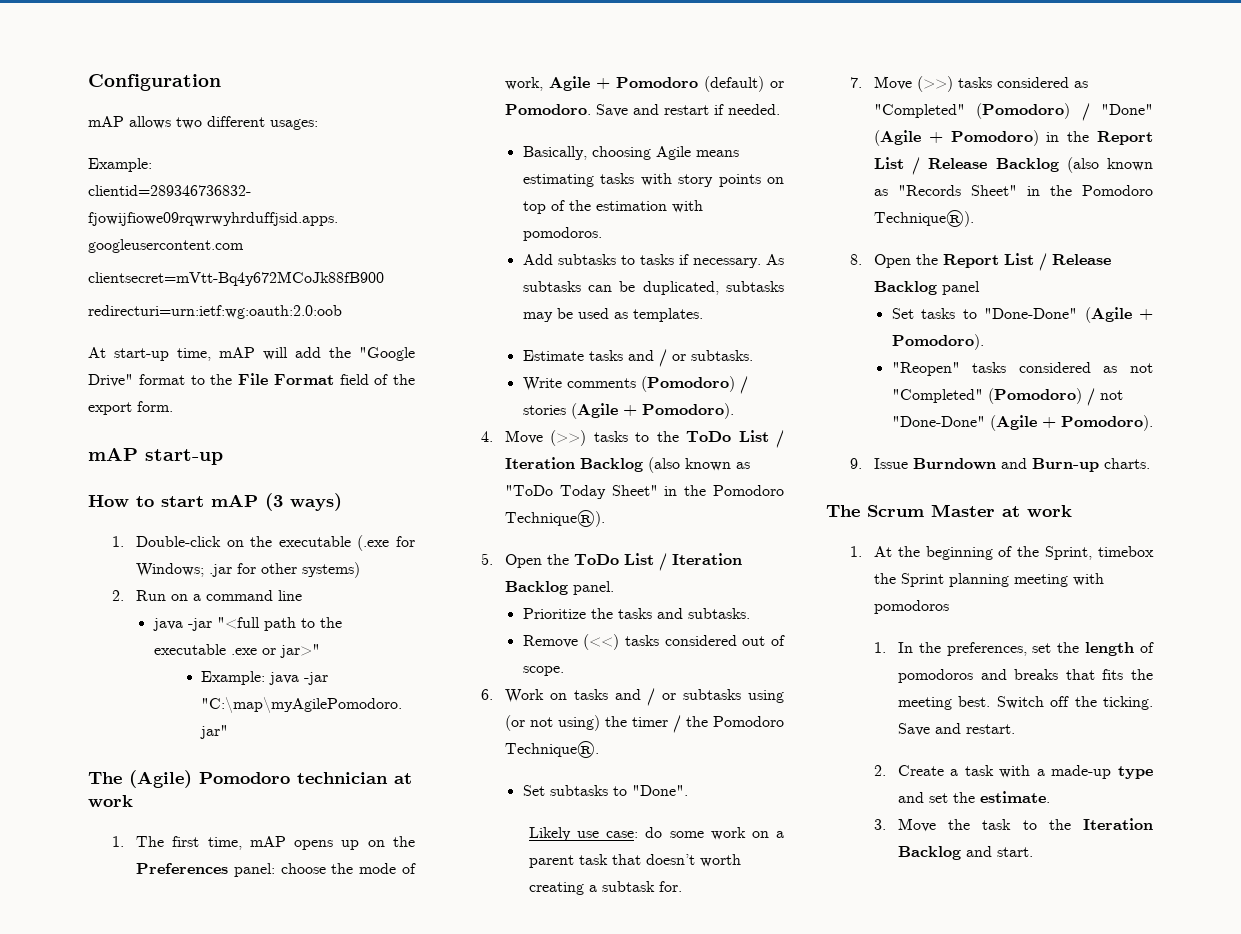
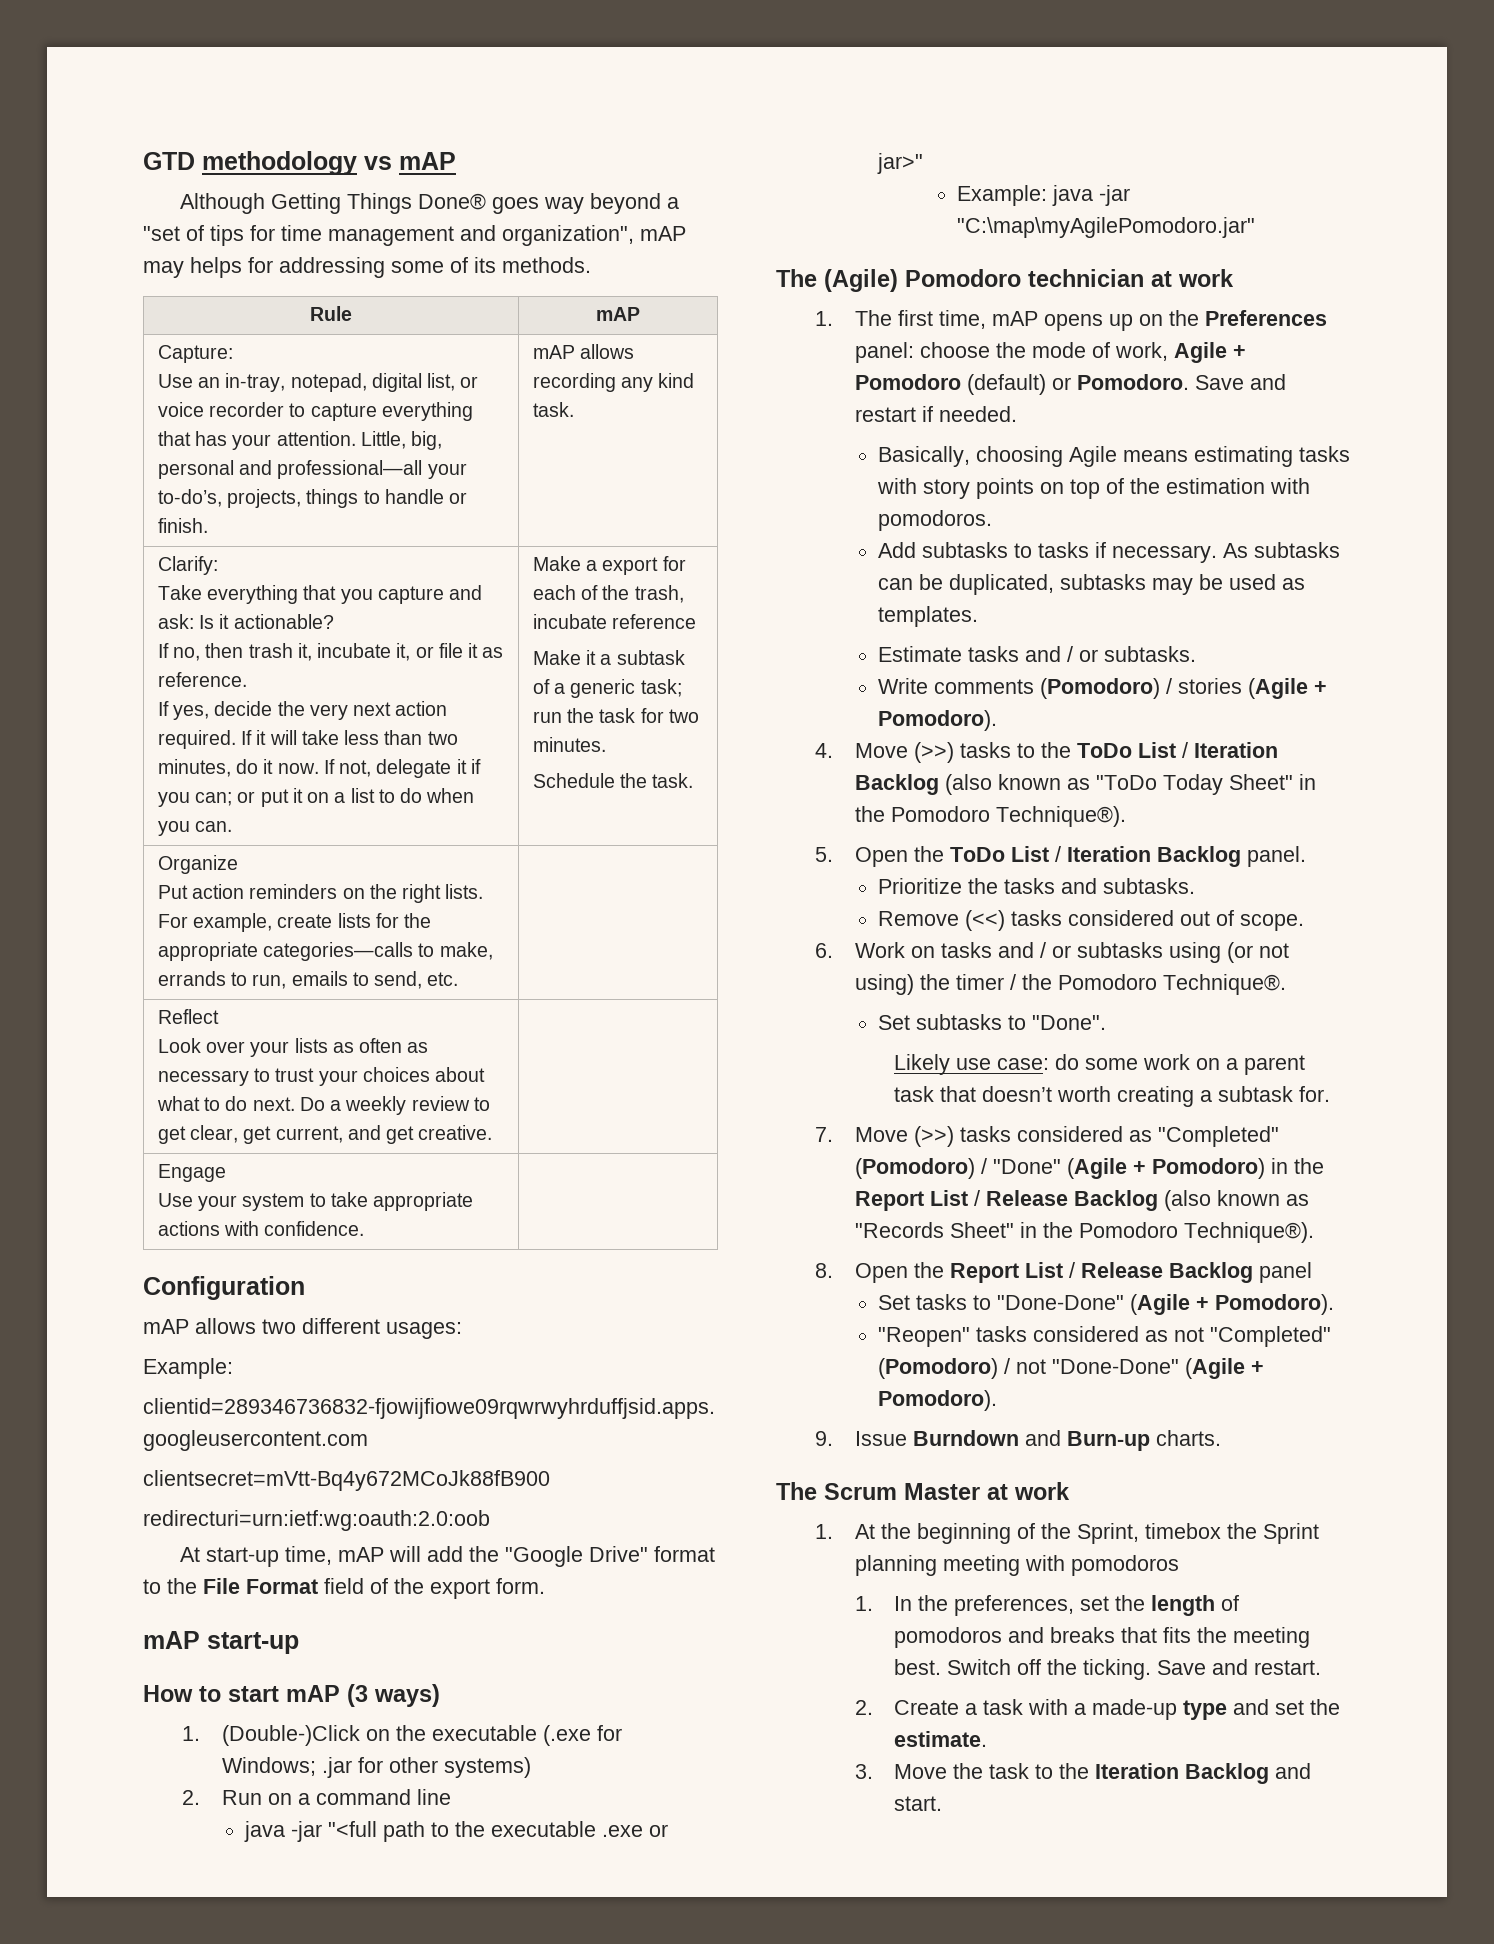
+ GTD methodology vs mAP
+ Although Getting Things Done® goes way beyond a "set of tips for time management and organization", mAP may helps for addressing some of its methods.
+ Rule | mAP
+ Capture:
+ Use an in-tray, notepad, digital list, or voice recorder to capture everything that has your attention. Little, big, personal and professional—all your to-do’s, projects, things to handle or finish. | mAP allows recording any kind task.
+ Clarify:
+ Take everything that you capture and ask: Is it actionable?
+ If no, then trash it, incubate it, or file it as reference.
+ If yes, decide the very next action required. If it will take less than two minutes, do it now. If not, delegate it if you can; or put it on a list to do when you can. | Make a export for each of the trash, incubate reference
+ Make it a subtask of a generic task; run the task for two minutes.
+ Schedule the task.
+ Organize
+ Put action reminders on the right lists. For example, create lists for the appropriate categories—calls to make, errands to run, emails to send, etc. |
+ Reflect
+ Look over your lists as often as necessary to trust your choices about what to do next. Do a weekly review to get clear, get current, and get creative. |
+ Engage
+ Use your system to take appropriate actions with confidence. |
- 1. Double-click on the executable (.exe for Windows; .jar for other systems)
+ 1. (Double-)Click on the executable (.exe for Windows; .jar for other systems)

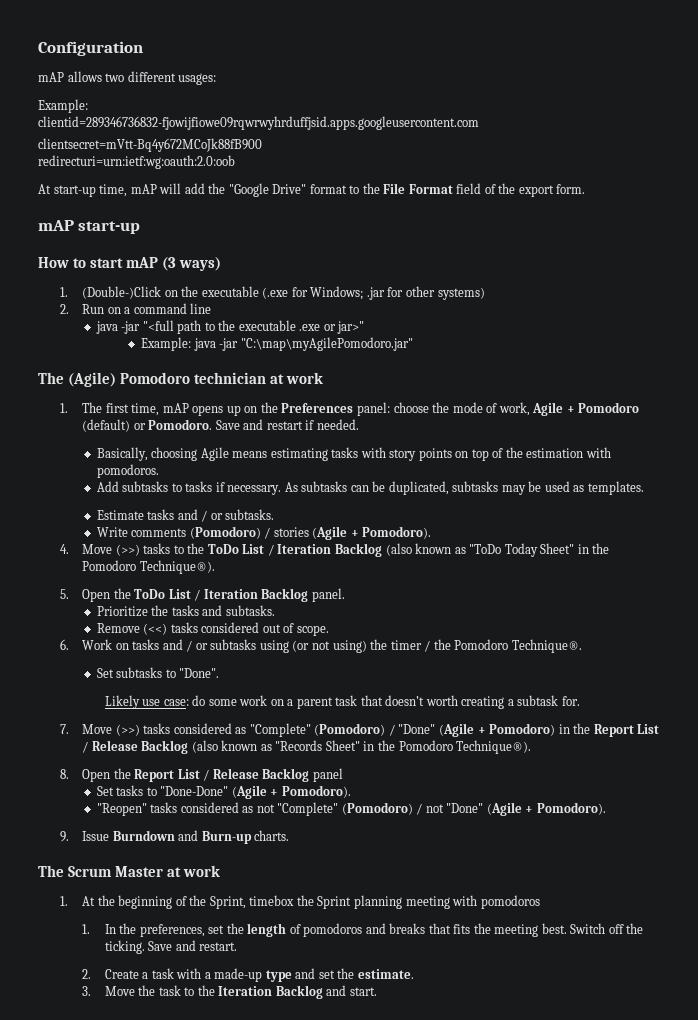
- GTD methodology vs mAP
- Although Getting Things Done® goes way beyond a "set of tips for time management and organization", mAP may helps for addressing some of its methods.
- Rule | mAP
- Capture:
- Use an in-tray, notepad, digital list, or voice recorder to capture everything that has your attention. Little, big, personal and professional—all your to-do’s, projects, things to handle or finish. | mAP allows recording any kind task.
- Clarify:
- Take everything that you capture and ask: Is it actionable?
- If no, then trash it, incubate it, or file it as reference.
- If yes, decide the very next action required. If it will take less than two minutes, do it now. If not, delegate it if you can; or put it on a list to do when you can. | Make a export for each of the trash, incubate reference
- Make it a subtask of a generic task; run the task for two minutes.
- Schedule the task.
- Organize
- Put action reminders on the right lists. For example, create lists for the appropriate categories—calls to make, errands to run, emails to send, etc. |
- Reflect
- Look over your lists as often as necessary to trust your choices about what to do next. Do a weekly review to get clear, get current, and get creative. |
- Engage
- Use your system to take appropriate actions with confidence. |
- 7. Move (>>) tasks considered as "Completed" (Pomodoro) / "Done" (Agile + Pomodoro) in the Report List / Release Backlog (also known as "Records Sheet" in the Pomodoro Technique®).
+ 7. Move (>>) tasks considered as "Complete" (Pomodoro) / "Done" (Agile + Pomodoro) in the Report List / Release Backlog (also known as "Records Sheet" in the Pomodoro Technique®).
- "Reopen" tasks considered as not "Completed" (Pomodoro) / not "Done-Done" (Agile + Pomodoro).
+ "Reopen" tasks considered as not "Complete" (Pomodoro) / not "Done" (Agile + Pomodoro).

